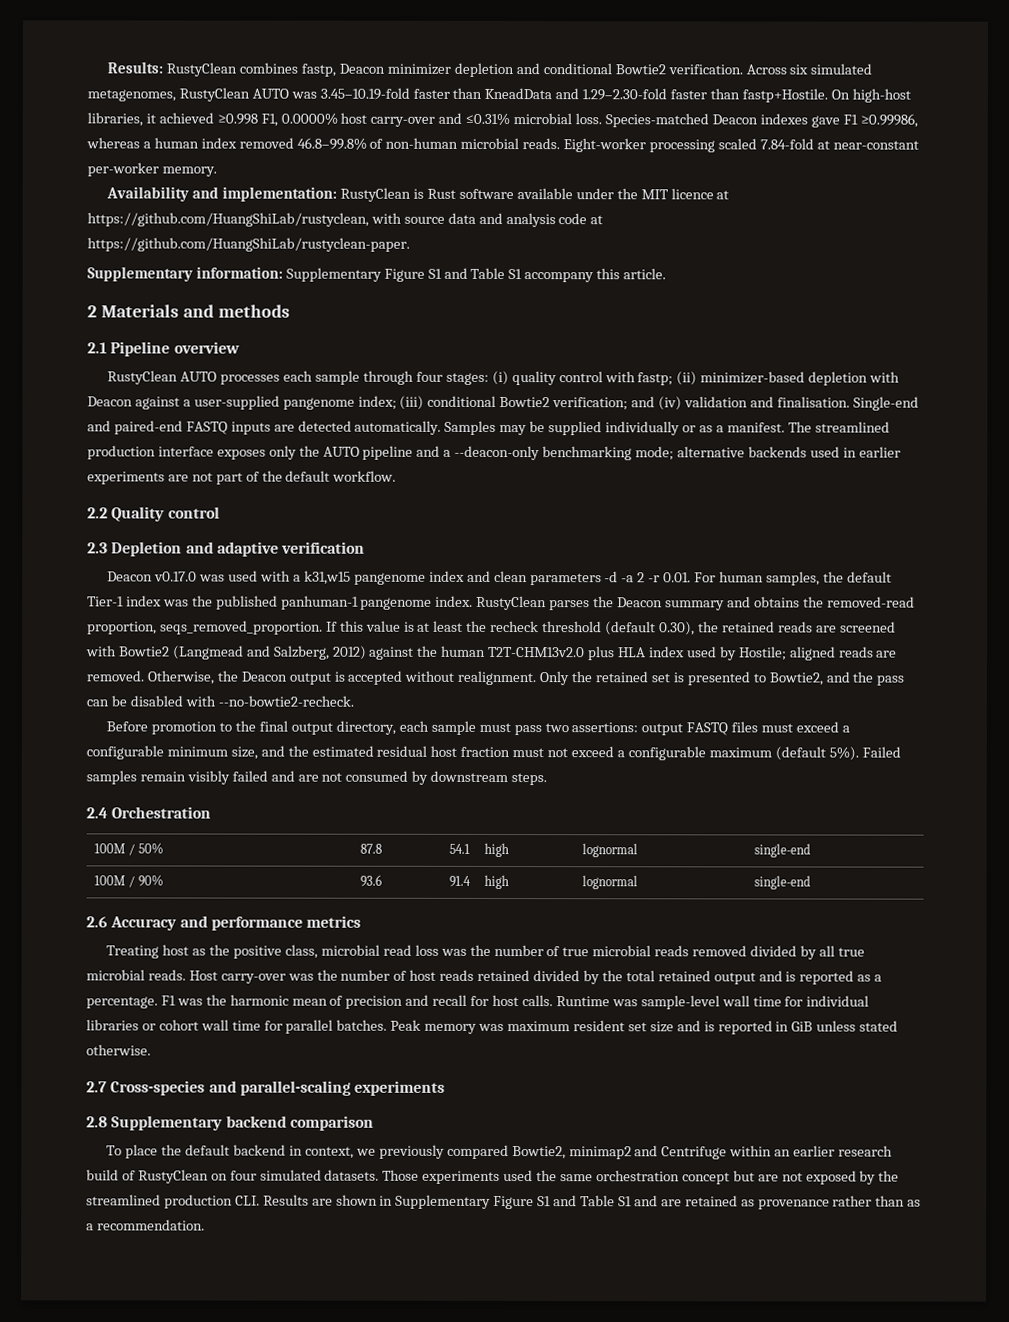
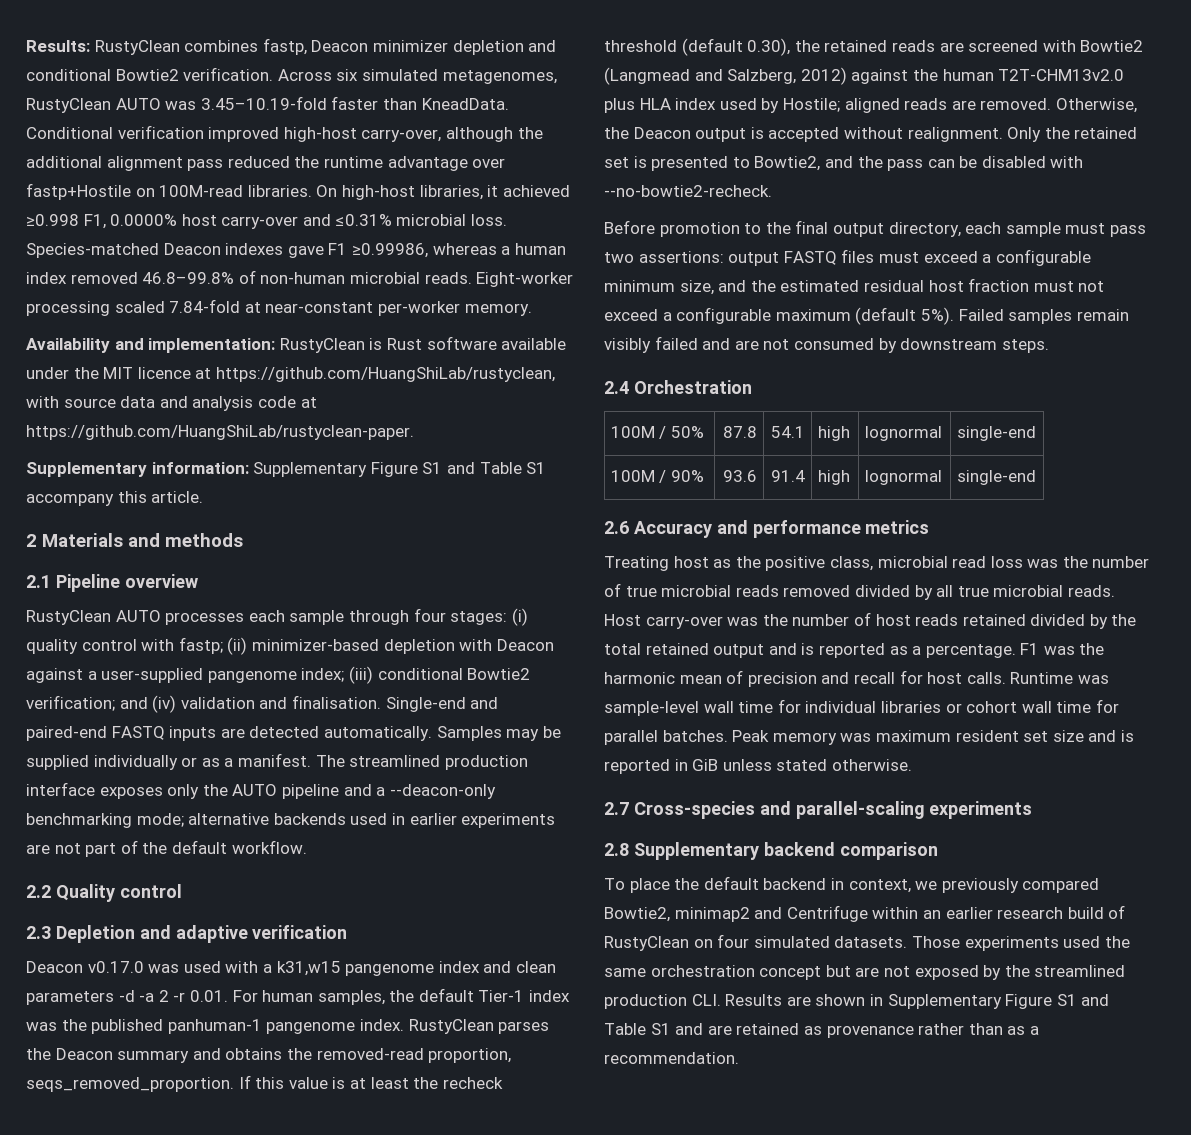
- Across six simulated metagenomes, RustyClean AUTO was 3.45–10.19-fold faster than KneadData and 1.29–2.30-fold faster than fastp+Hostile.
+ Across six simulated metagenomes, RustyClean AUTO was 3.45–10.19-fold faster than KneadData. Conditional verification improved high-host carry-over, although the additional alignment pass reduced the runtime advantage over fastp+Hostile on 100M-read libraries.

